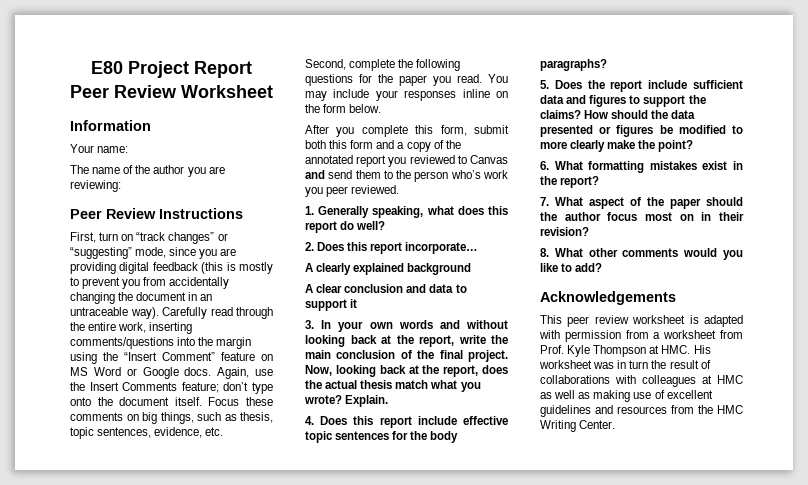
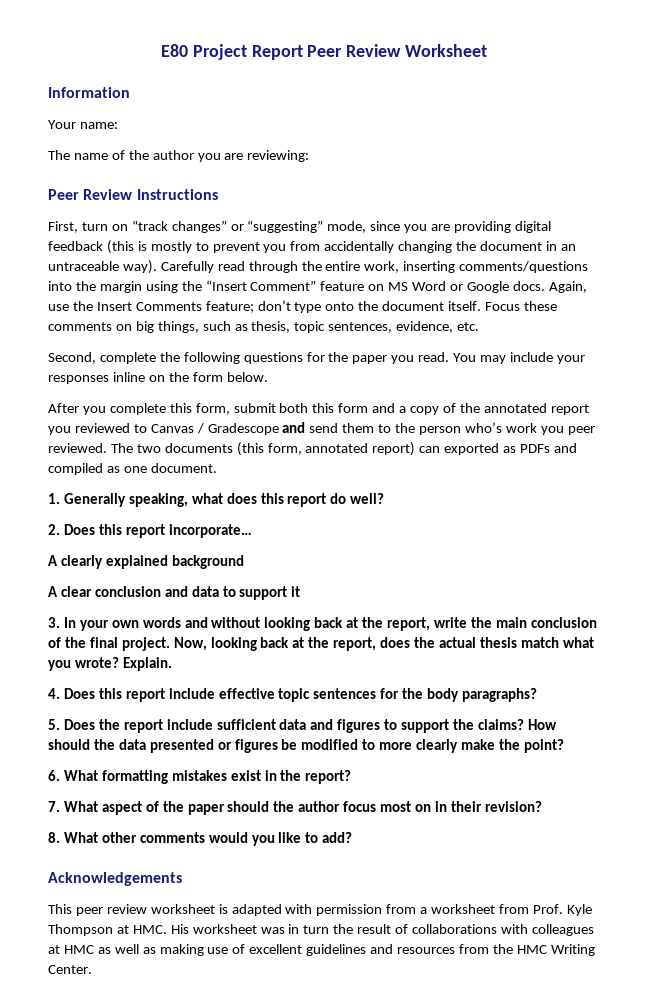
- After you complete this form, submit both this form and a copy of the annotated report you reviewed to Canvas and send them to the person who’s work you peer reviewed.
+ After you complete this form, submit both this form and a copy of the annotated report you reviewed to Canvas / Gradescope and send them to the person who’s work you peer reviewed. The two documents (this form, annotated report) can exported as PDFs and compiled as one document.

